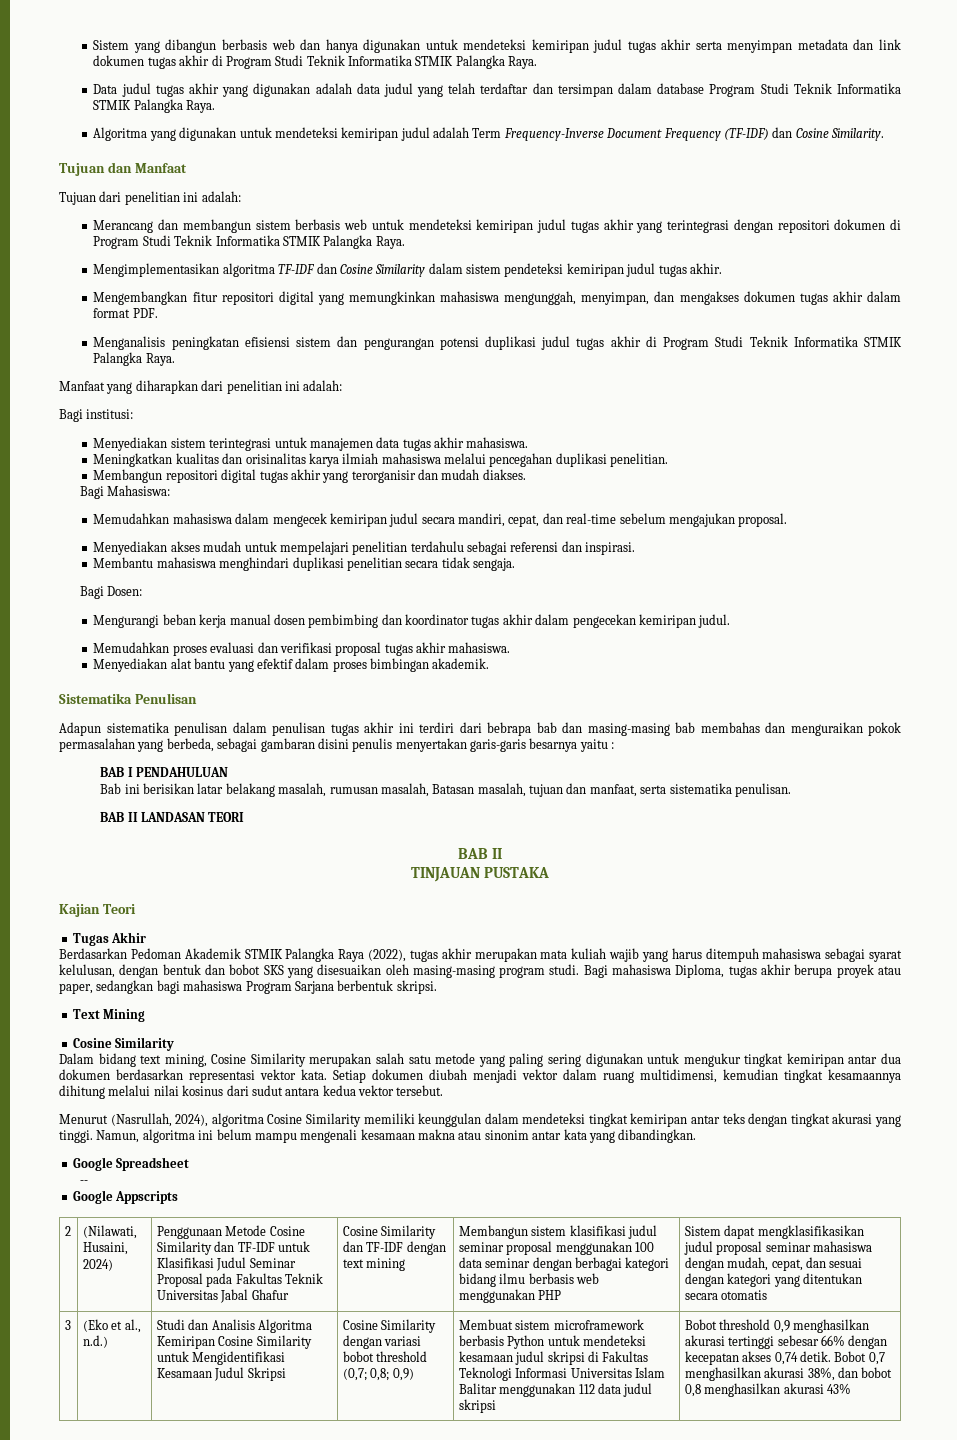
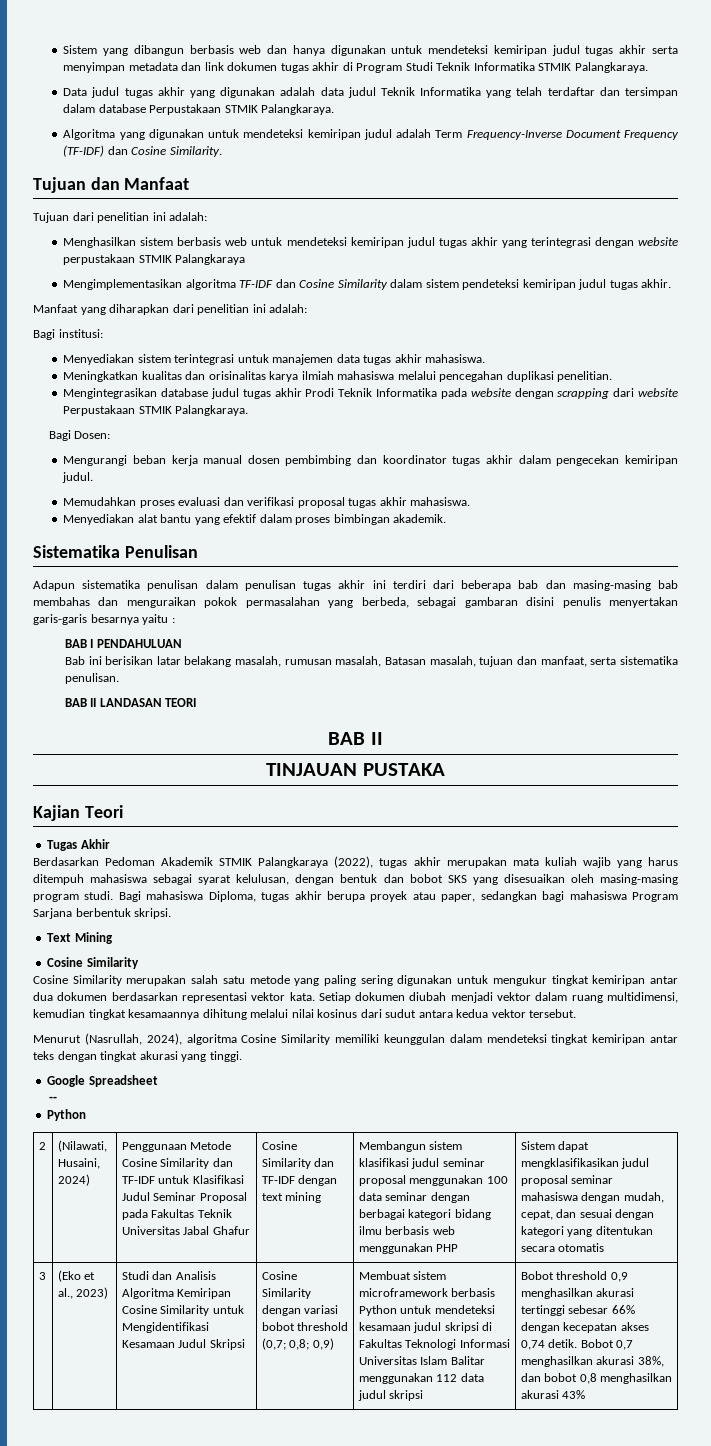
- Sistem yang dibangun berbasis web dan hanya digunakan untuk mendeteksi kemiripan judul tugas akhir serta menyimpan metadata dan link dokumen tugas akhir di Program Studi Teknik Informatika STMIK Palangka Raya.
+ Sistem yang dibangun berbasis web dan hanya digunakan untuk mendeteksi kemiripan judul tugas akhir serta menyimpan metadata dan link dokumen tugas akhir di Program Studi Teknik Informatika STMIK Palangkaraya.
- Data judul tugas akhir yang digunakan adalah data judul yang telah terdaftar dan tersimpan dalam database Program Studi Teknik Informatika STMIK Palangka Raya.
+ Data judul tugas akhir yang digunakan adalah data judul Teknik Informatika yang telah terdaftar dan tersimpan dalam database Perpustakaan STMIK Palangkaraya.
- Merancang dan membangun sistem berbasis web untuk mendeteksi kemiripan judul tugas akhir yang terintegrasi dengan repositori dokumen di Program Studi Teknik Informatika STMIK Palangka Raya.
+ Menghasilkan sistem berbasis web untuk mendeteksi kemiripan judul tugas akhir yang terintegrasi dengan website perpustakaan STMIK Palangkaraya
- Mengembangkan fitur repositori digital yang memungkinkan mahasiswa mengunggah, menyimpan, dan mengakses dokumen tugas akhir dalam format PDF.
- Menganalisis peningkatan efisiensi sistem dan pengurangan potensi duplikasi judul tugas akhir di Program Studi Teknik Informatika STMIK Palangka Raya.
- Membangun repositori digital tugas akhir yang terorganisir dan mudah diakses.
- Bagi Mahasiswa:
- Memudahkan mahasiswa dalam mengecek kemiripan judul secara mandiri, cepat, dan real-time sebelum mengajukan proposal.
- Menyediakan akses mudah untuk mempelajari penelitian terdahulu sebagai referensi dan inspirasi.
- Membantu mahasiswa menghindari duplikasi penelitian secara tidak sengaja.
+ Mengintegrasikan database judul tugas akhir Prodi Teknik Informatika pada website dengan scrapping dari website Perpustakaan STMIK Palangkaraya.
- Adapun sistematika penulisan dalam penulisan tugas akhir ini terdiri dari bebrapa bab dan masing-masing bab membahas dan menguraikan pokok permasalahan yang berbeda, sebagai gambaran disini penulis menyertakan garis-garis besarnya yaitu :
+ Adapun sistematika penulisan dalam penulisan tugas akhir ini terdiri dari beberapa bab dan masing-masing bab membahas dan menguraikan pokok permasalahan yang berbeda, sebagai gambaran disini penulis menyertakan garis-garis besarnya yaitu :
- Berdasarkan Pedoman Akademik STMIK Palangka Raya (2022), tugas akhir merupakan mata kuliah wajib yang harus ditempuh mahasiswa sebagai syarat kelulusan, dengan bentuk dan bobot SKS yang disesuaikan oleh masing-masing program studi.
+ Berdasarkan Pedoman Akademik STMIK Palangkaraya (2022), tugas akhir merupakan mata kuliah wajib yang harus ditempuh mahasiswa sebagai syarat kelulusan, dengan bentuk dan bobot SKS yang disesuaikan oleh masing-masing program studi.
- Dalam bidang text mining, Cosine Similarity merupakan salah satu metode yang paling sering digunakan untuk mengukur tingkat kemiripan antar dua dokumen berdasarkan representasi vektor kata.
+ Cosine Similarity merupakan salah satu metode yang paling sering digunakan untuk mengukur tingkat kemiripan antar dua dokumen berdasarkan representasi vektor kata.
- Namun, algoritma ini belum mampu mengenali kesamaan makna atau sinonim antar kata yang dibandingkan.
  --
- Google Appscripts
+ Python
- (Eko et al., n.d.)
+ (Eko et al., 2023)

